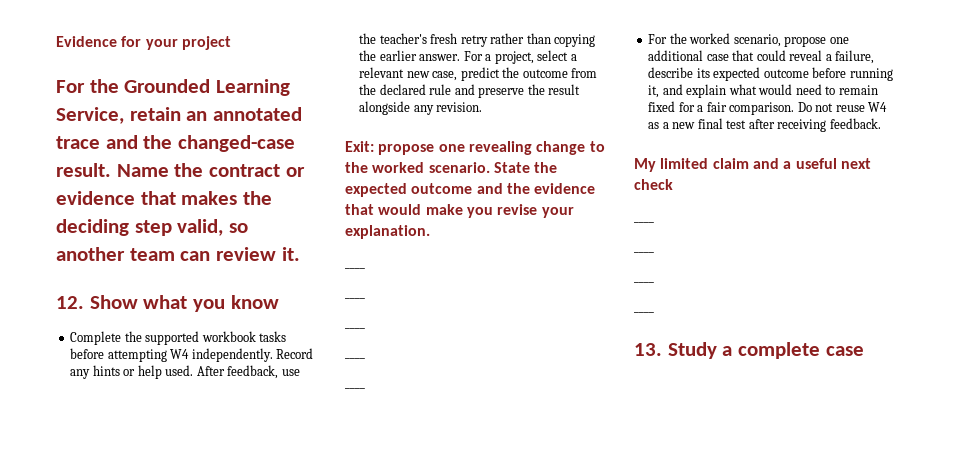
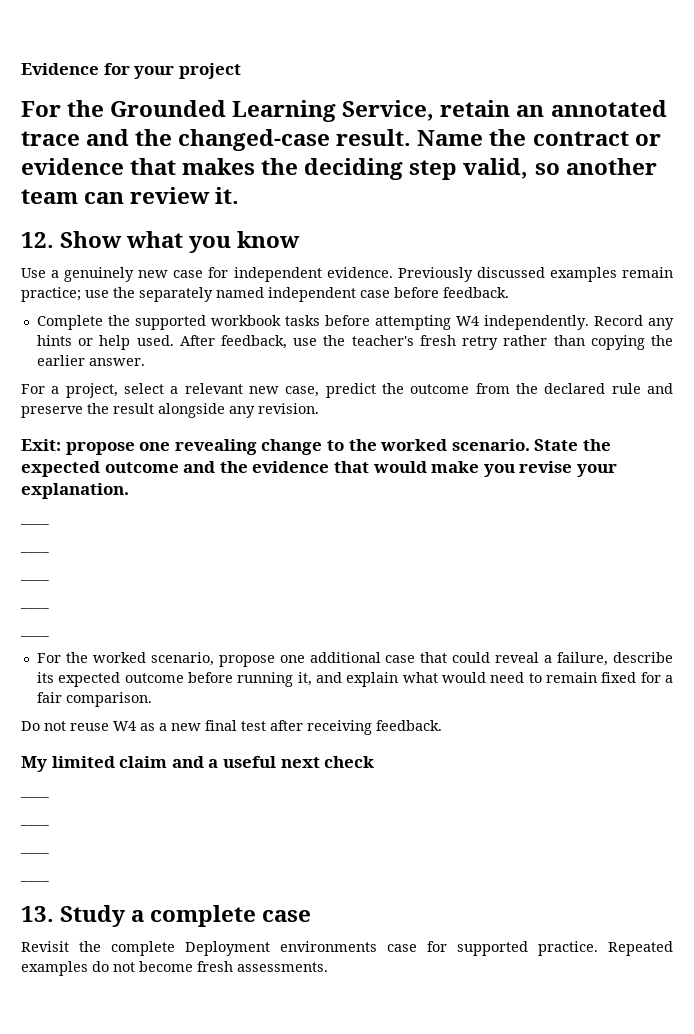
+ Use a genuinely new case for independent evidence. Previously discussed examples remain practice; use the separately named independent case before feedback.
- After feedback, use the teacher's fresh retry rather than copying the earlier answer. For a project, select a relevant new case, predict the outcome from the declared rule and preserve the result alongside any revision.
+ After feedback, use the teacher's fresh retry rather than copying the earlier answer.
+ For a project, select a relevant new case, predict the outcome from the declared rule and preserve the result alongside any revision.
- For the worked scenario, propose one additional case that could reveal a failure, describe its expected outcome before running it, and explain what would need to remain fixed for a fair comparison. Do not reuse W4 as a new final test after receiving feedback.
+ For the worked scenario, propose one additional case that could reveal a failure, describe its expected outcome before running it, and explain what would need to remain fixed for a fair comparison.
+ Do not reuse W4 as a new final test after receiving feedback.
+ Revisit the complete Deployment environments case for supported practice. Repeated examples do not become fresh assessments.

